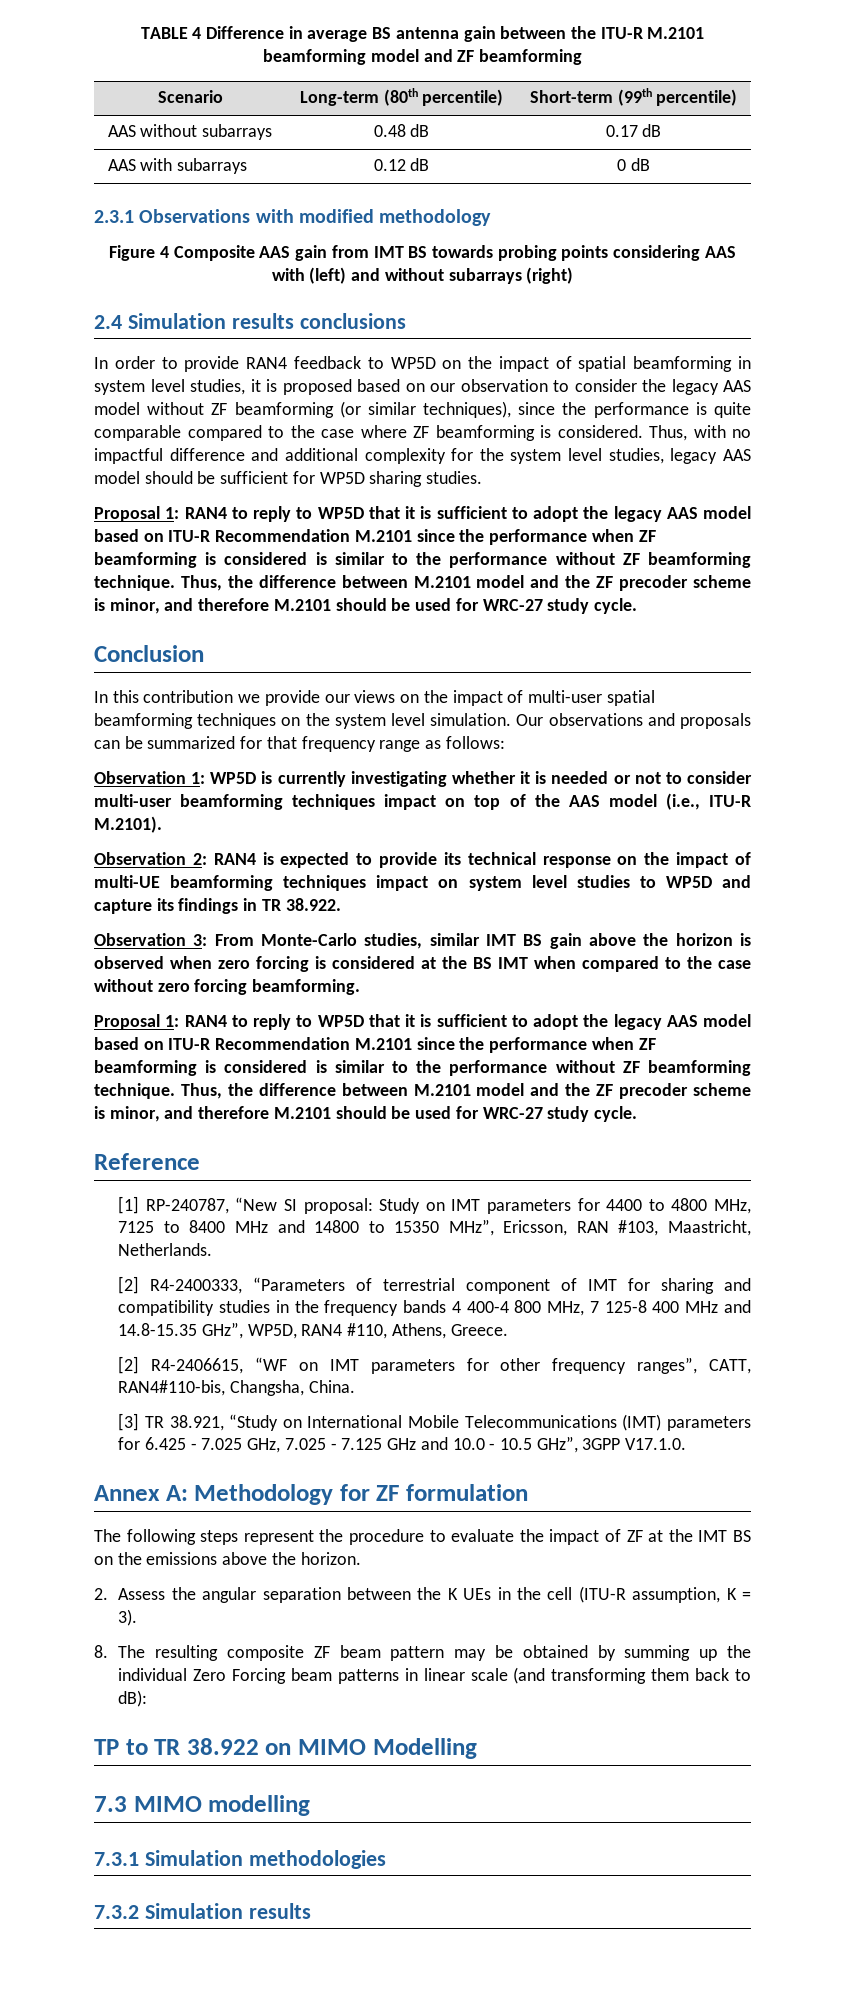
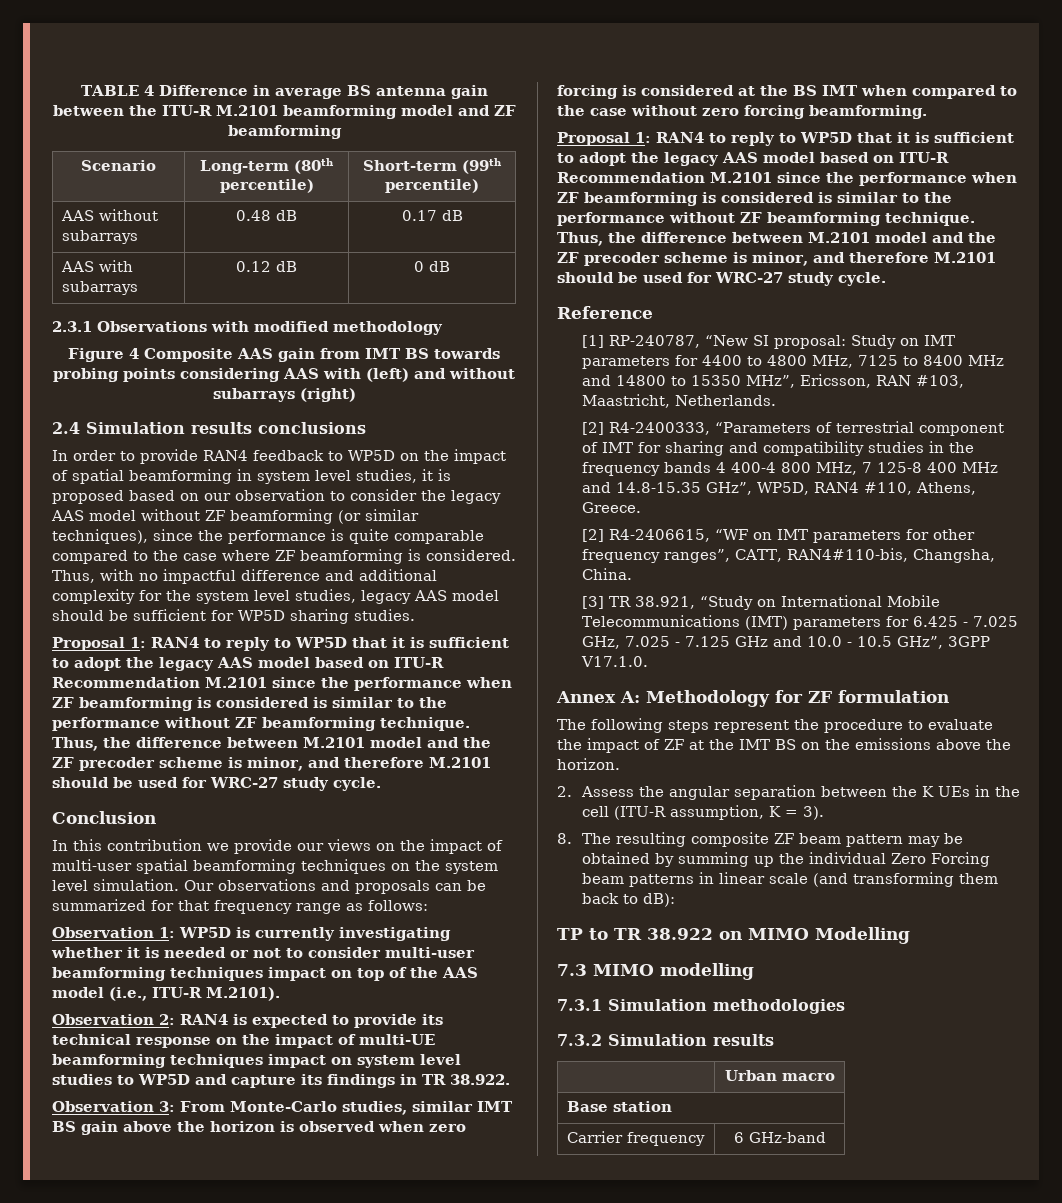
+ | Urban macro
+ Base station
+ Carrier frequency | 6 GHz-band

